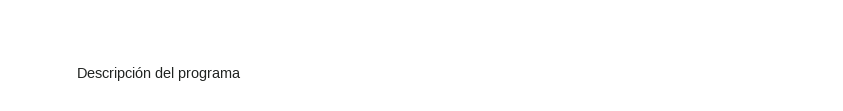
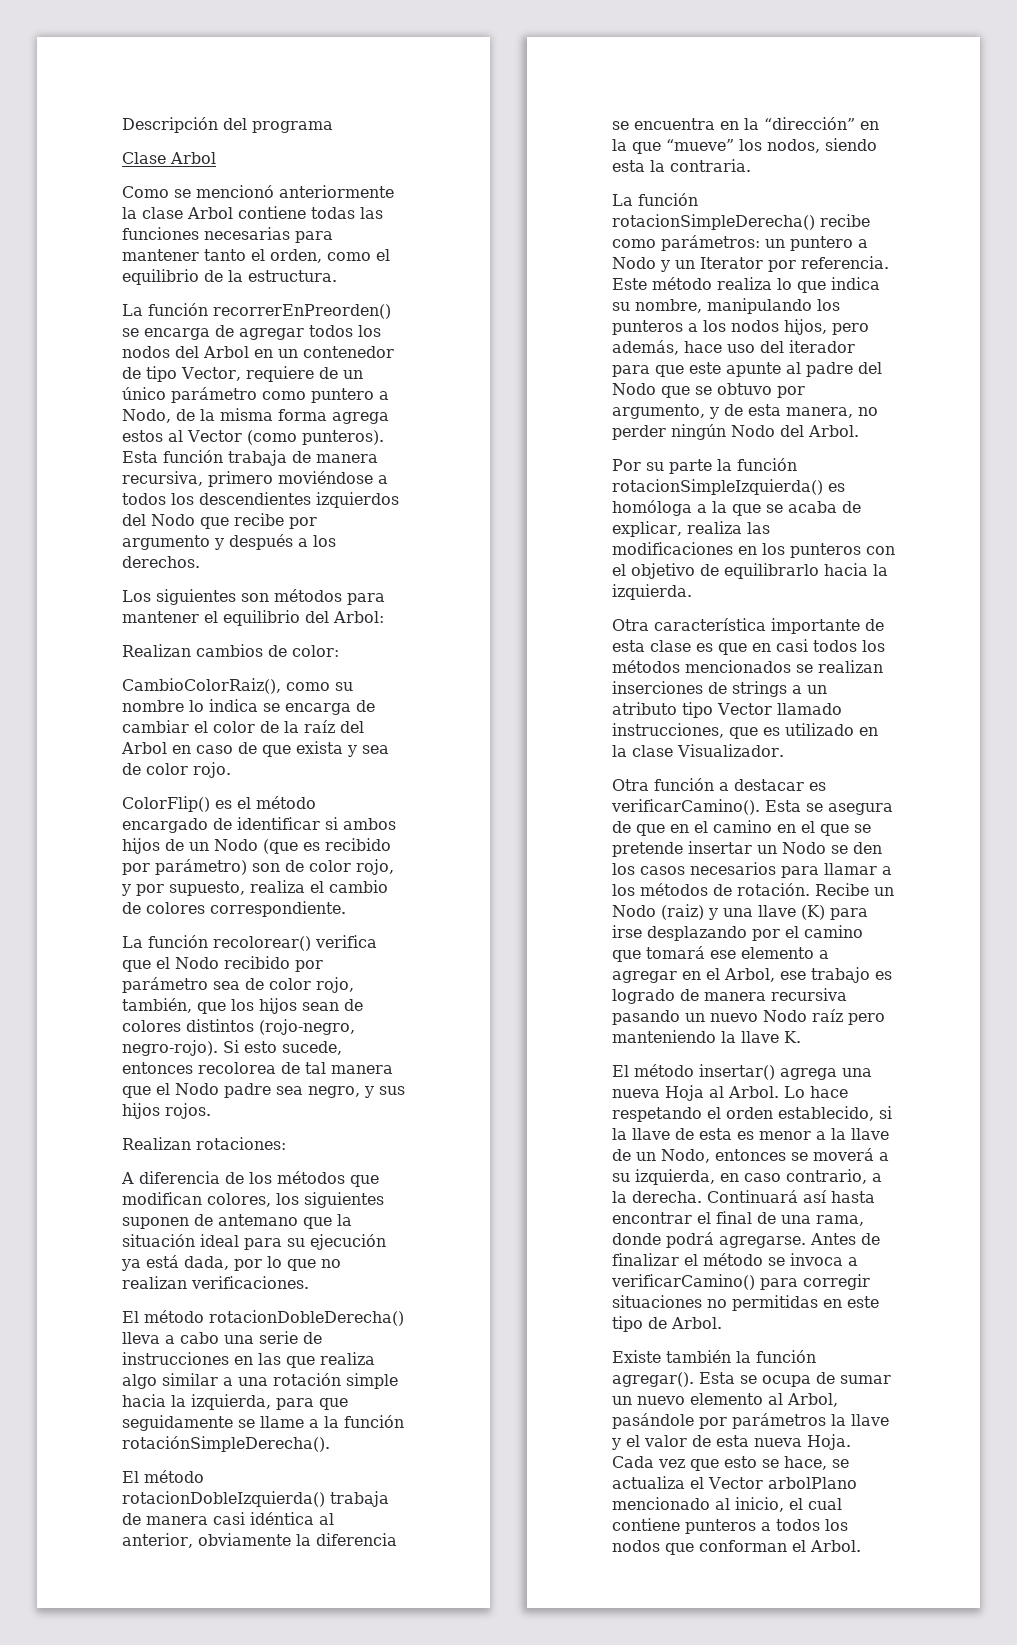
+ Clase Arbol
+ Como se mencionó anteriormente la clase Arbol contiene todas las funciones necesarias para mantener tanto el orden, como el equilibrio de la estructura.
+ La función recorrerEnPreorden() se encarga de agregar todos los nodos del Arbol en un contenedor de tipo Vector, requiere de un único parámetro como puntero a Nodo, de la misma forma agrega estos al Vector (como punteros). Esta función trabaja de manera recursiva, primero moviéndose a todos los descendientes izquierdos del Nodo que recibe por argumento y después a los derechos.
+ Los siguientes son métodos para mantener el equilibrio del Arbol:
+ Realizan cambios de color:
+ CambioColorRaiz(), como su nombre lo indica se encarga de cambiar el color de la raíz del Arbol en caso de que exista y sea de color rojo.
+ ColorFlip() es el método encargado de identificar si ambos hijos de un Nodo (que es recibido por parámetro) son de color rojo, y por supuesto, realiza el cambio de colores correspondiente.
+ La función recolorear() verifica que el Nodo recibido por parámetro sea de color rojo, también, que los hijos sean de colores distintos (rojo-negro, negro-rojo). Si esto sucede, entonces recolorea de tal manera que el Nodo padre sea negro, y sus hijos rojos.
+ Realizan rotaciones:
+ A diferencia de los métodos que modifican colores, los siguientes suponen de antemano que la situación ideal para su ejecución ya está dada, por lo que no realizan verificaciones.
+ El método rotacionDobleDerecha() lleva a cabo una serie de instrucciones en las que realiza algo similar a una rotación simple hacia la izquierda, para que seguidamente se llame a la función rotaciónSimpleDerecha().
+ El método rotacionDobleIzquierda() trabaja de manera casi idéntica al anterior, obviamente la diferencia se encuentra en la “dirección” en la que “mueve” los nodos, siendo esta la contraria.
+ La función rotacionSimpleDerecha() recibe como parámetros: un puntero a Nodo y un Iterator por referencia. Este método realiza lo que indica su nombre, manipulando los punteros a los nodos hijos, pero además, hace uso del iterador para que este apunte al padre del Nodo que se obtuvo por argumento, y de esta manera, no perder ningún Nodo del Arbol.
+ Por su parte la función rotacionSimpleIzquierda() es homóloga a la que se acaba de explicar, realiza las modificaciones en los punteros con el objetivo de equilibrarlo hacia la izquierda.
+ Otra característica importante de esta clase es que en casi todos los métodos mencionados se realizan inserciones de strings a un atributo tipo Vector llamado instrucciones, que es utilizado en la clase Visualizador.
+ Otra función a destacar es verificarCamino(). Esta se asegura de que en el camino en el que se pretende insertar un Nodo se den los casos necesarios para llamar a los métodos de rotación. Recibe un Nodo (raiz) y una llave (K) para irse desplazando por el camino que tomará ese elemento a agregar en el Arbol, ese trabajo es logrado de manera recursiva pasando un nuevo Nodo raíz pero manteniendo la llave K.
+ El método insertar() agrega una nueva Hoja al Arbol. Lo hace respetando el orden establecido, si la llave de esta es menor a la llave de un Nodo, entonces se moverá a su izquierda, en caso contrario, a la derecha. Continuará así hasta encontrar el final de una rama, donde podrá agregarse. Antes de finalizar el método se invoca a verificarCamino() para corregir situaciones no permitidas en este tipo de Arbol.
+ Existe también la función agregar(). Esta se ocupa de sumar un nuevo elemento al Arbol, pasándole por parámetros la llave y el valor de esta nueva Hoja. Cada vez que esto se hace, se actualiza el Vector arbolPlano mencionado al inicio, el cual contiene punteros a todos los nodos que conforman el Arbol.

